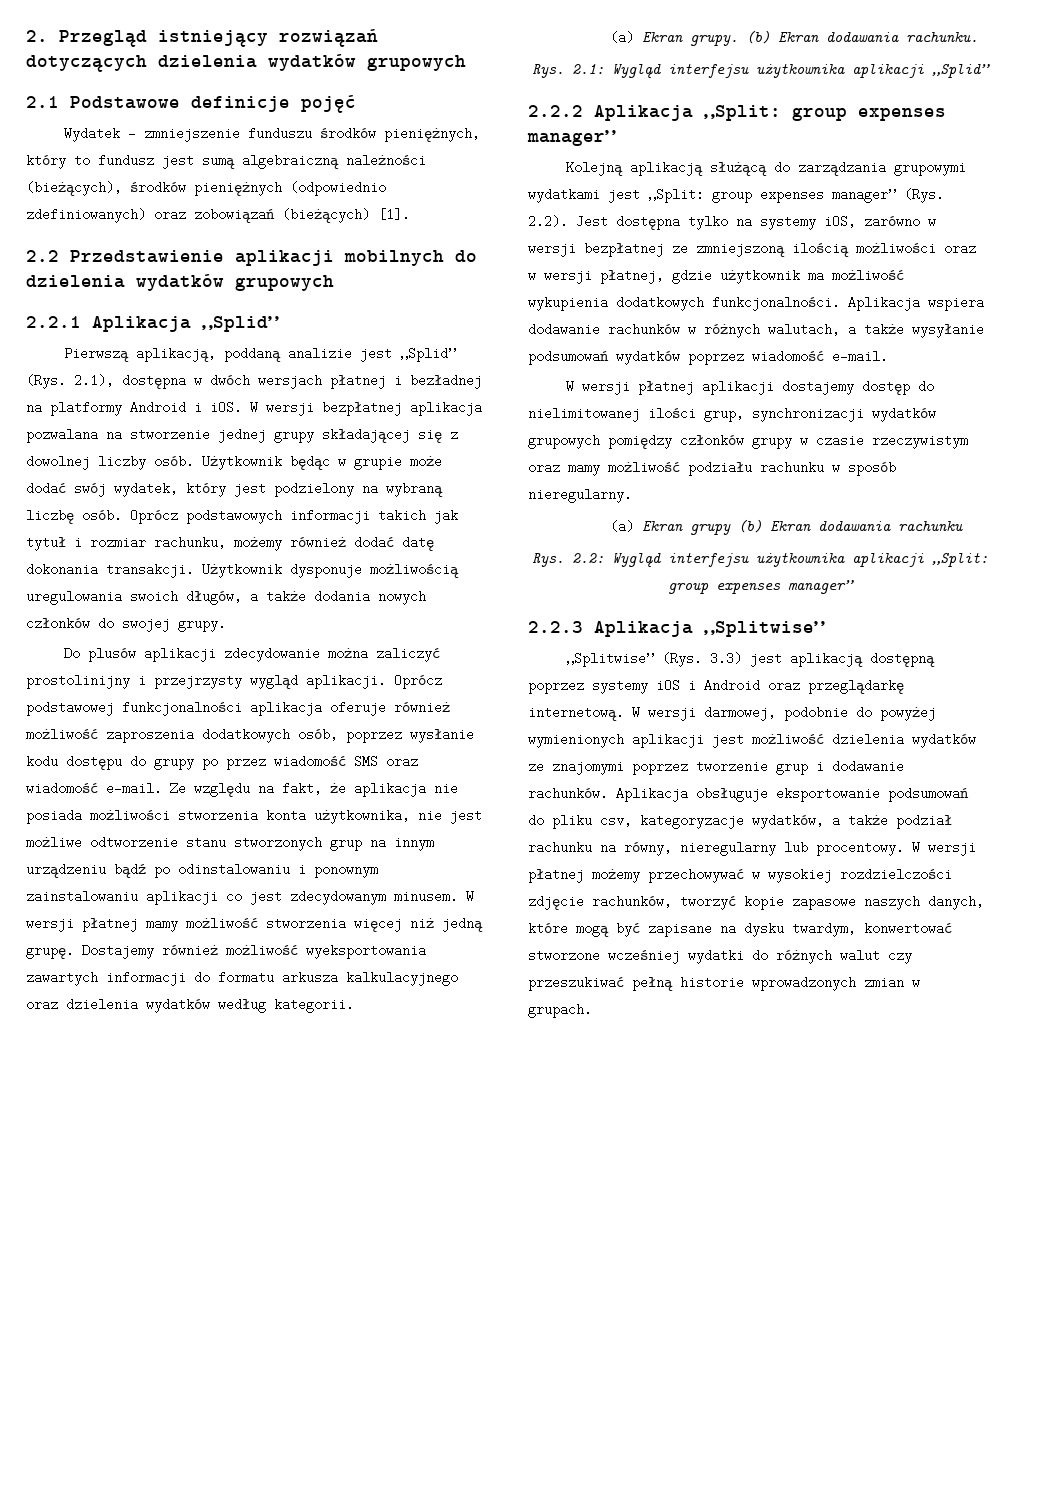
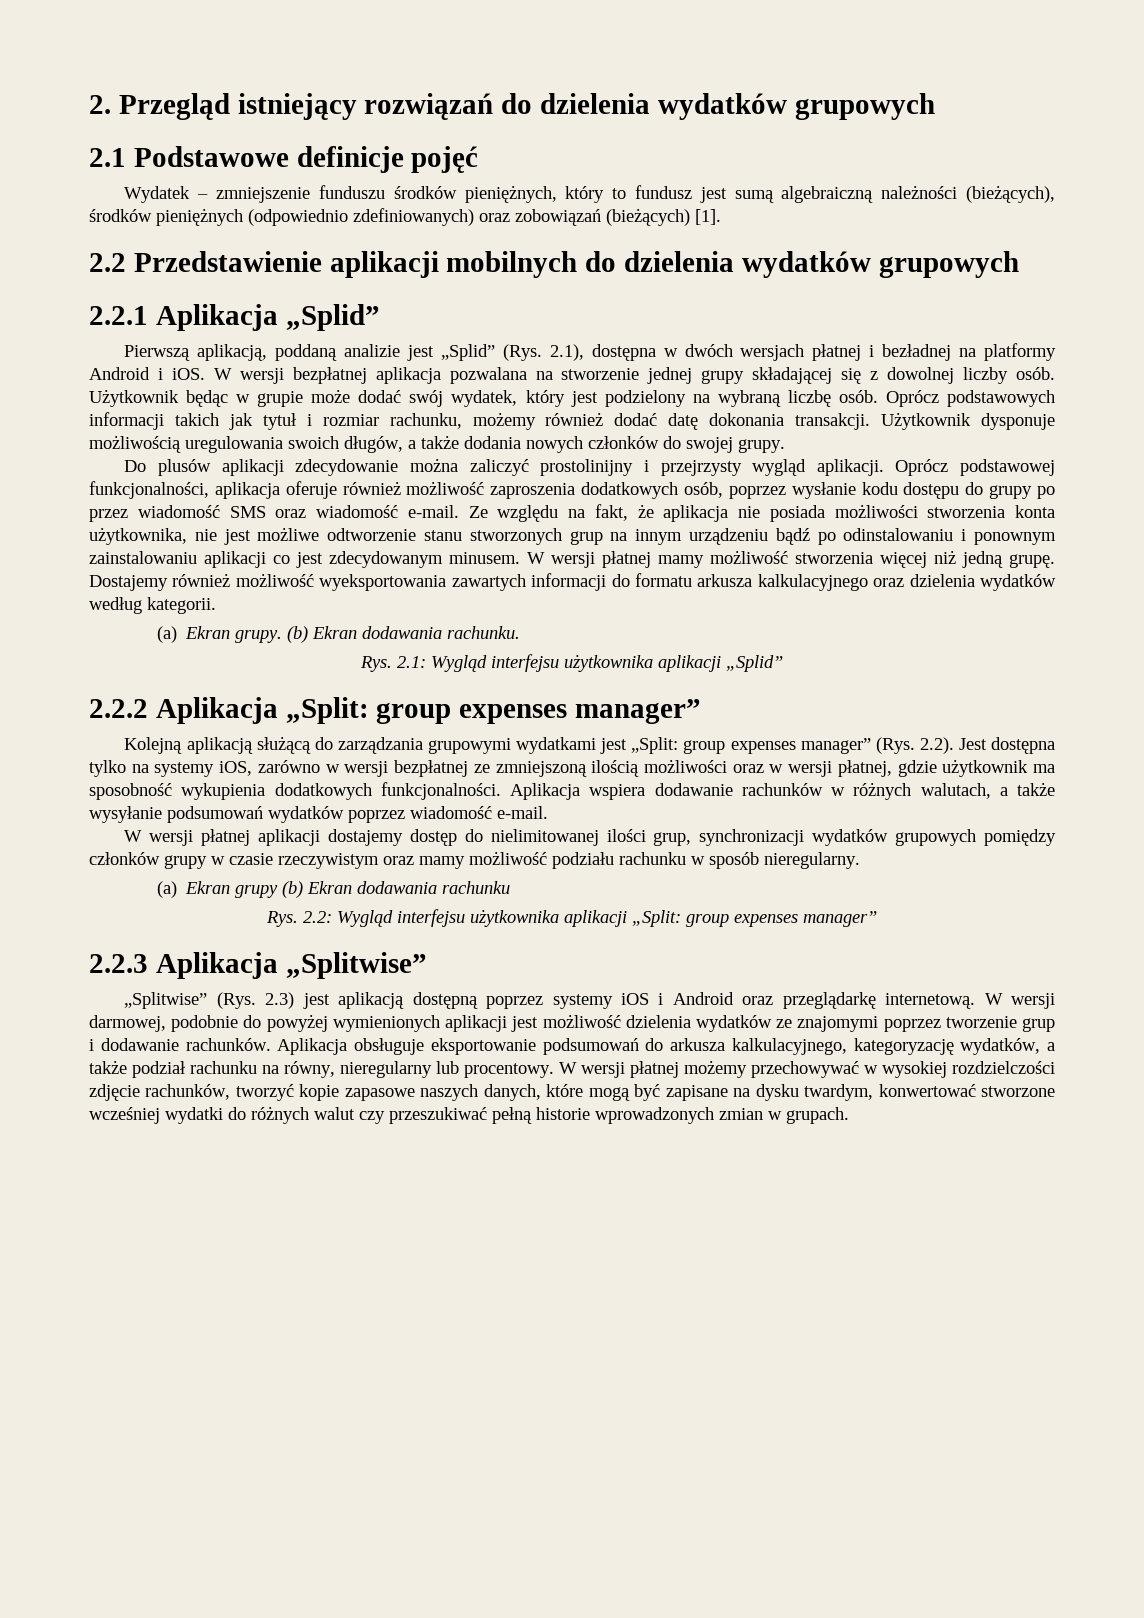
- 2. Przegląd istniejący rozwiązań dotyczących dzielenia wydatków grupowych
+ 2. Przegląd istniejący rozwiązań do dzielenia wydatków grupowych
- Oprócz podstawowej funkcjonalności aplikacja oferuje również możliwość zaproszenia dodatkowych osób, poprzez wysłanie kodu dostępu do grupy po przez wiadomość SMS oraz wiadomość e-mail.
+ Oprócz podstawowej funkcjonalności, aplikacja oferuje również możliwość zaproszenia dodatkowych osób, poprzez wysłanie kodu dostępu do grupy po przez wiadomość SMS oraz wiadomość e-mail.
- Kolejną aplikacją służącą do zarządzania grupowymi wydatkami jest „Split: group expenses manager” (Rys. 2.2). Jest dostępna tylko na systemy iOS, zarówno w wersji bezpłatnej ze zmniejszoną ilością możliwości oraz w wersji płatnej, gdzie użytkownik ma możliwość wykupienia dodatkowych funkcjonalności.
+ Kolejną aplikacją służącą do zarządzania grupowymi wydatkami jest „Split: group expenses manager” (Rys. 2.2). Jest dostępna tylko na systemy iOS, zarówno w wersji bezpłatnej ze zmniejszoną ilością możliwości oraz w wersji płatnej, gdzie użytkownik ma sposobność wykupienia dodatkowych funkcjonalności.
- „Splitwise” (Rys. 3.3) jest aplikacją dostępną poprzez systemy iOS i Android oraz przeglądarkę internetową.
+ „Splitwise” (Rys. 2.3) jest aplikacją dostępną poprzez systemy iOS i Android oraz przeglądarkę internetową.
- Aplikacja obsługuje eksportowanie podsumowań do pliku csv, kategoryzacje wydatków, a także podział rachunku na równy, nieregularny lub procentowy.
+ Aplikacja obsługuje eksportowanie podsumowań do arkusza kalkulacyjnego, kategoryzację wydatków, a także podział rachunku na równy, nieregularny lub procentowy.

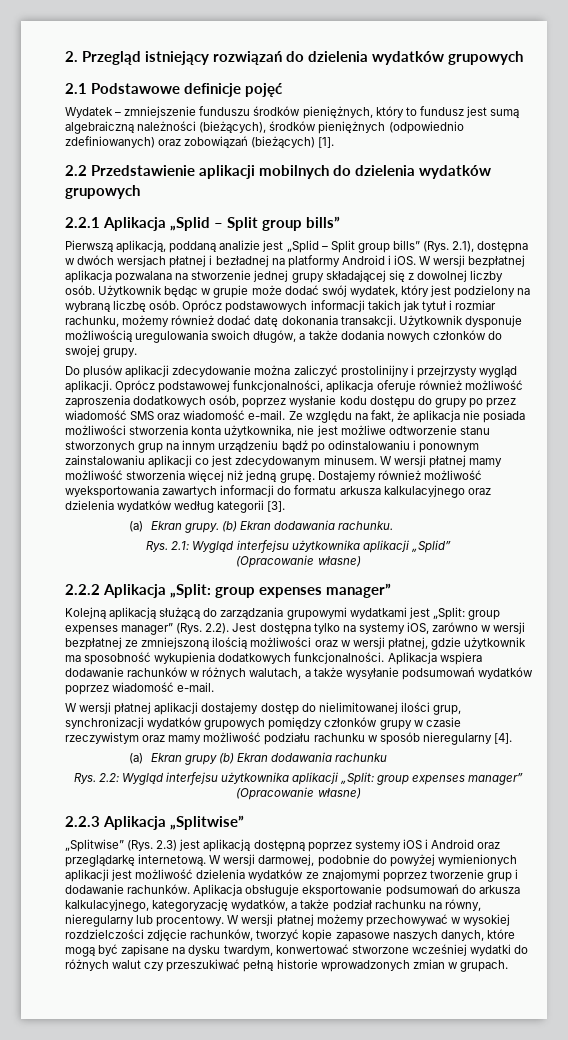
- 2.2.1 Aplikacja „Splid”
+ 2.2.1 Aplikacja „Splid – Split group bills”
- Pierwszą aplikacją, poddaną analizie jest „Splid” (Rys. 2.1), dostępna w dwóch wersjach płatnej i bezładnej na platformy Android i iOS.
+ Pierwszą aplikacją, poddaną analizie jest „Splid – Split group bills” (Rys. 2.1), dostępna w dwóch wersjach płatnej i bezładnej na platformy Android i iOS.
- Dostajemy również możliwość wyeksportowania zawartych informacji do formatu arkusza kalkulacyjnego oraz dzielenia wydatków według kategorii.
+ Dostajemy również możliwość wyeksportowania zawartych informacji do formatu arkusza kalkulacyjnego oraz dzielenia wydatków według kategorii [3].
  Rys. 2.1: Wygląd interfejsu użytkownika aplikacji „Splid”
+ (Opracowanie własne)
- W wersji płatnej aplikacji dostajemy dostęp do nielimitowanej ilości grup, synchronizacji wydatków grupowych pomiędzy członków grupy w czasie rzeczywistym oraz mamy możliwość podziału rachunku w sposób nieregularny.
+ W wersji płatnej aplikacji dostajemy dostęp do nielimitowanej ilości grup, synchronizacji wydatków grupowych pomiędzy członków grupy w czasie rzeczywistym oraz mamy możliwość podziału rachunku w sposób nieregularny [4].
- Rys. 2.2: Wygląd interfejsu użytkownika aplikacji „Split: group expenses manager”
+ Rys. 2.2: Wygląd interfejsu użytkownika aplikacji „Split: group expenses manager” (Opracowanie własne)

